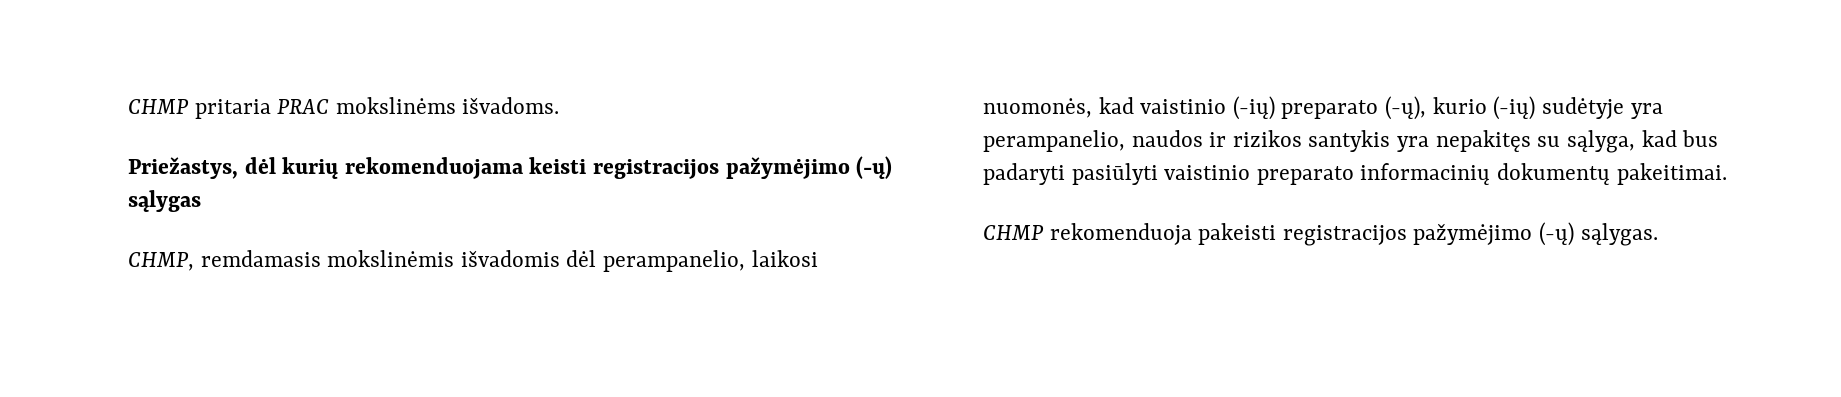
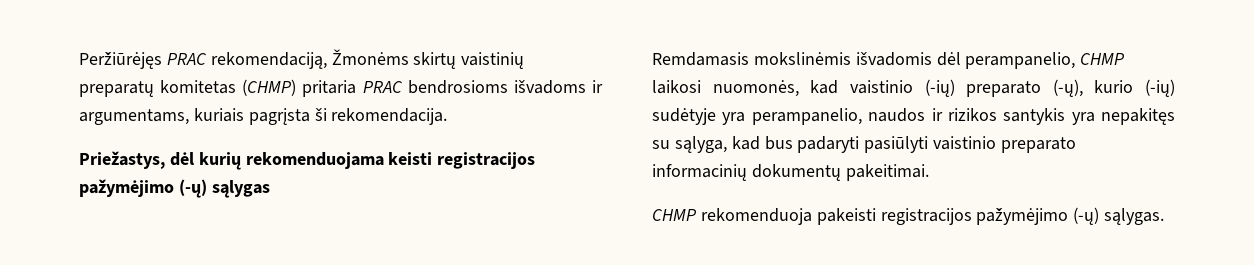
- CHMP pritaria PRAC mokslinėms išvadoms.
+ Peržiūrėjęs PRAC rekomendaciją, Žmonėms skirtų vaistinių preparatų komitetas (CHMP) pritaria PRAC bendrosioms išvadoms ir argumentams, kuriais pagrįsta ši rekomendacija.
- CHMP, remdamasis mokslinėmis išvadomis dėl perampanelio, laikosi nuomonės, kad vaistinio (-ių) preparato (-ų), kurio (-ių) sudėtyje yra perampanelio, naudos ir rizikos santykis yra nepakitęs su sąlyga, kad bus padaryti pasiūlyti vaistinio preparato informacinių dokumentų pakeitimai.
+ Remdamasis mokslinėmis išvadomis dėl perampanelio, CHMP laikosi nuomonės, kad vaistinio (-ių) preparato (-ų), kurio (-ių) sudėtyje yra perampanelio, naudos ir rizikos santykis yra nepakitęs su sąlyga, kad bus padaryti pasiūlyti vaistinio preparato informacinių dokumentų pakeitimai.

